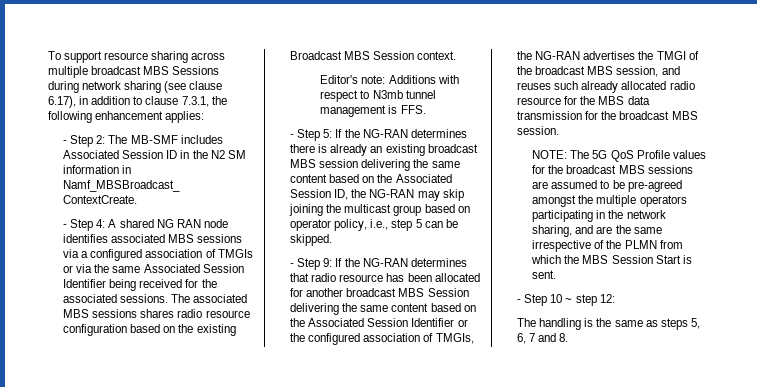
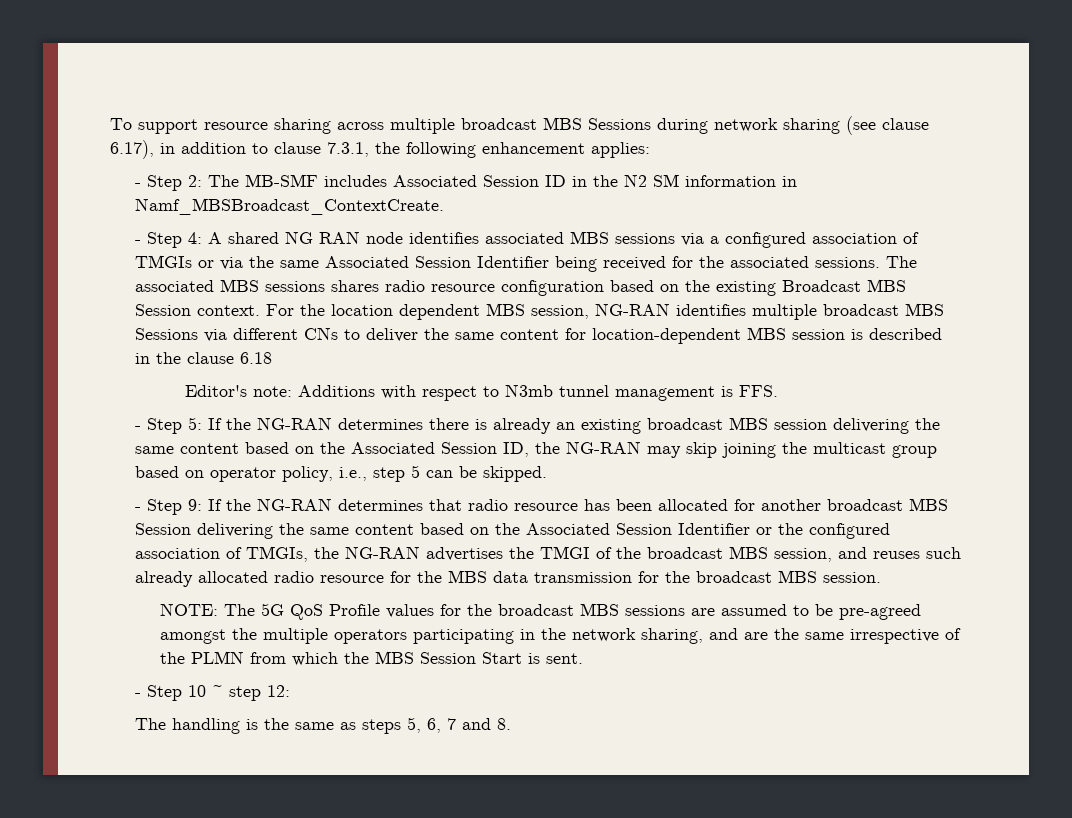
+ For the location dependent MBS session, NG-RAN identifies multiple broadcast MBS Sessions via different CNs to deliver the same content for location-dependent MBS session is described in the clause 6.18

